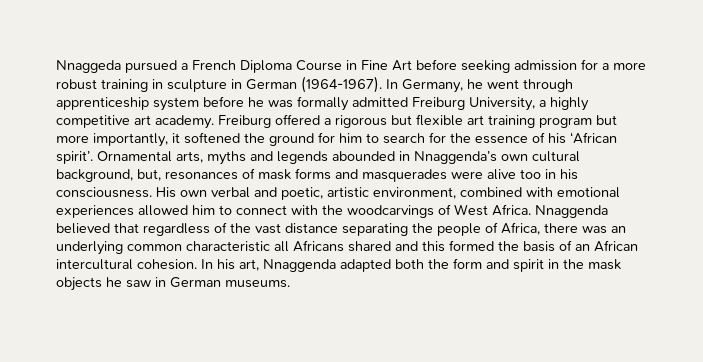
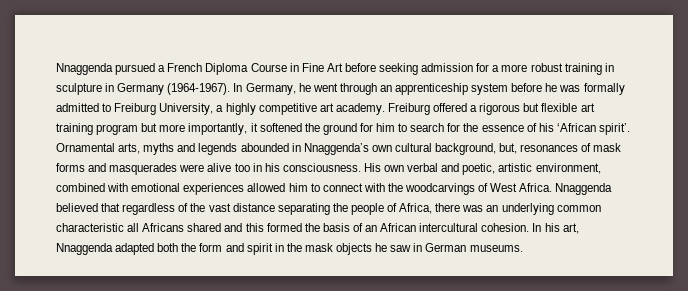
- Nnaggeda pursued a French Diploma Course in Fine Art before seeking admission for a more robust training in sculpture in German (1964-1967).
+ Nnaggenda pursued a French Diploma Course in Fine Art before seeking admission for a more robust training in sculpture in Germany (1964-1967).
- In Germany, he went through apprenticeship system before he was formally admitted Freiburg University, a highly competitive art academy.
+ In Germany, he went through an apprenticeship system before he was formally admitted to Freiburg University, a highly competitive art academy.

